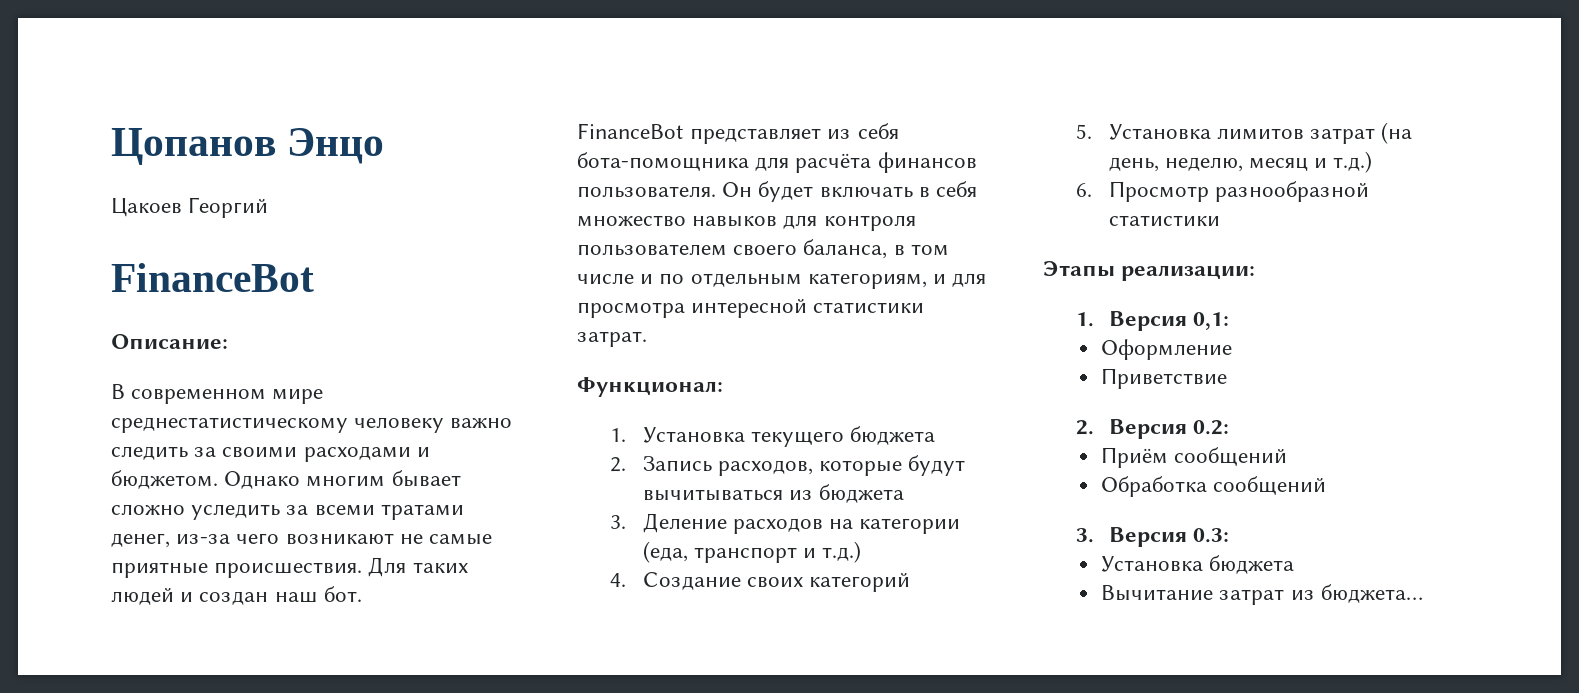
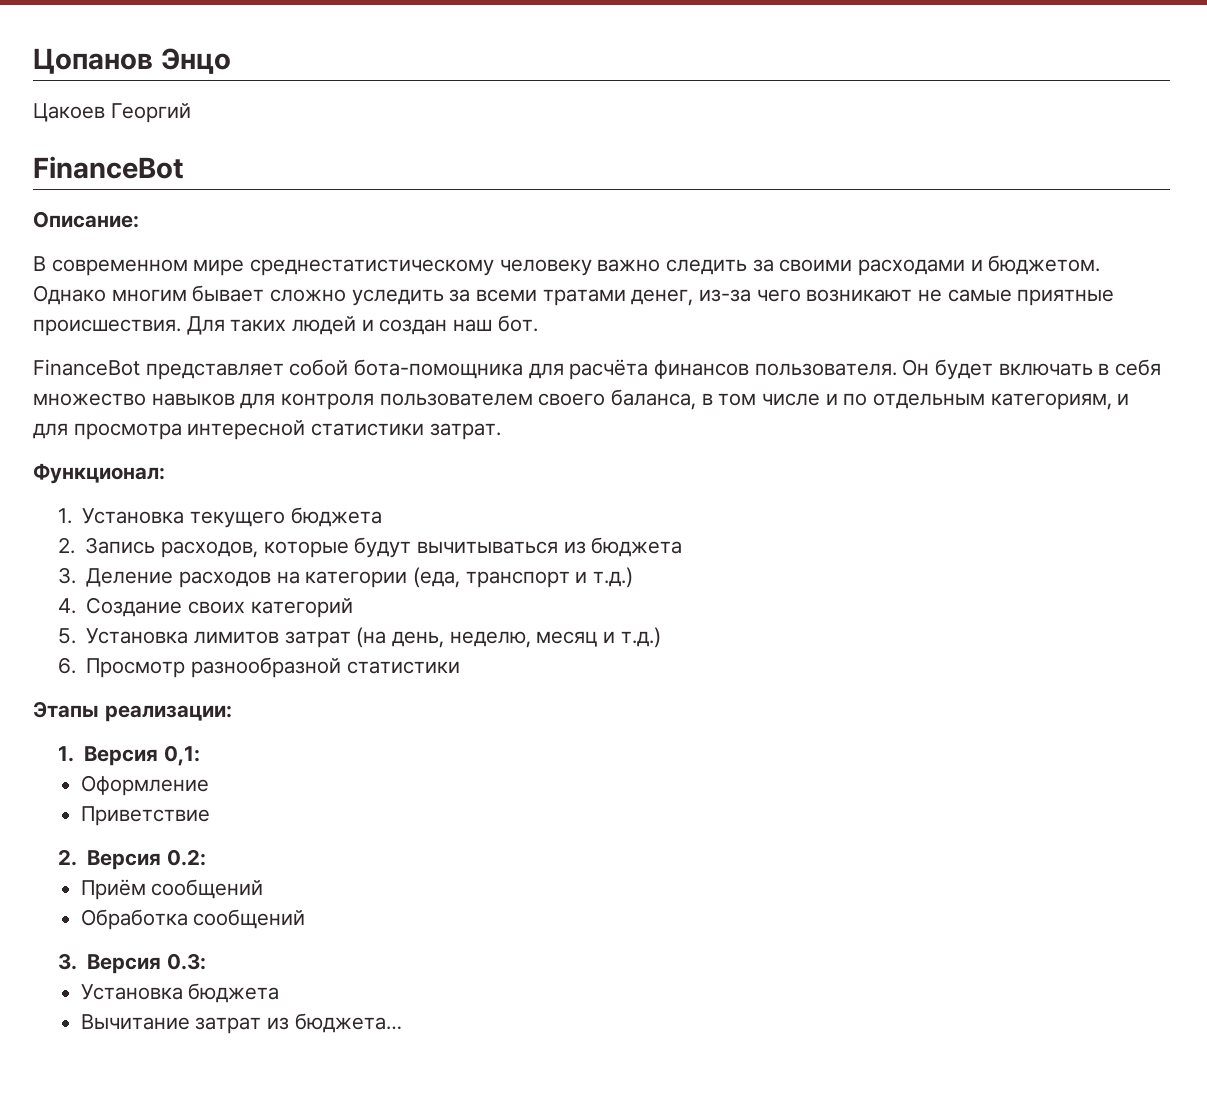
- FinanceBot представляет из себя бота-помощника для расчёта финансов пользователя.
+ FinanceBot представляет собой бота-помощника для расчёта финансов пользователя.

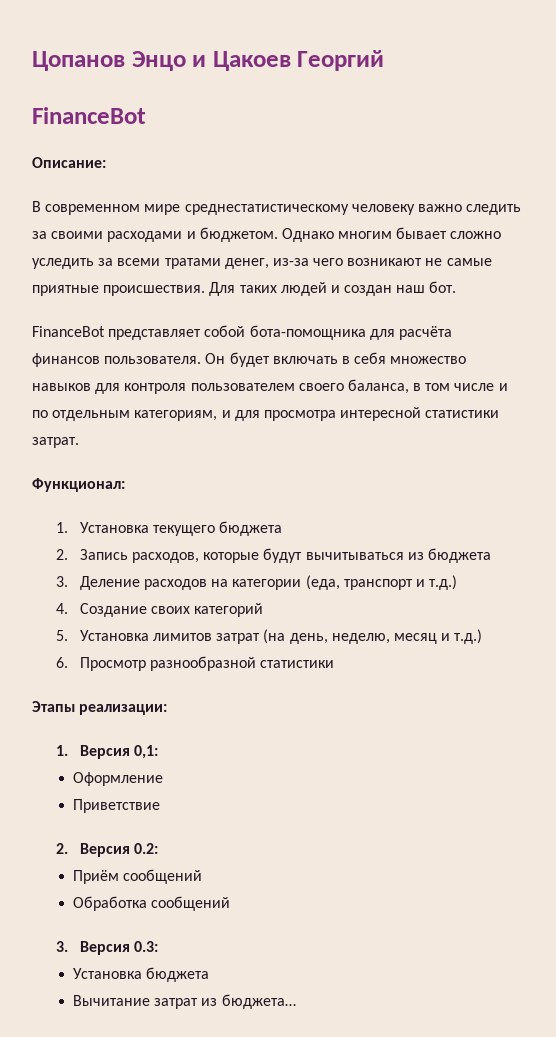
- Цопанов Энцо
- Цакоев Георгий
+ Цопанов Энцо и Цакоев Георгий

